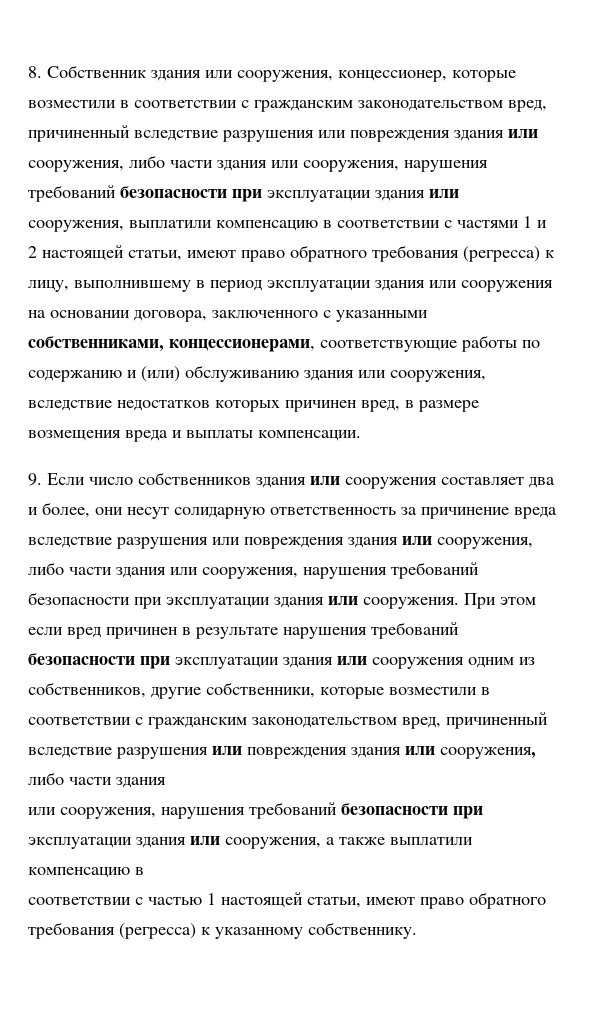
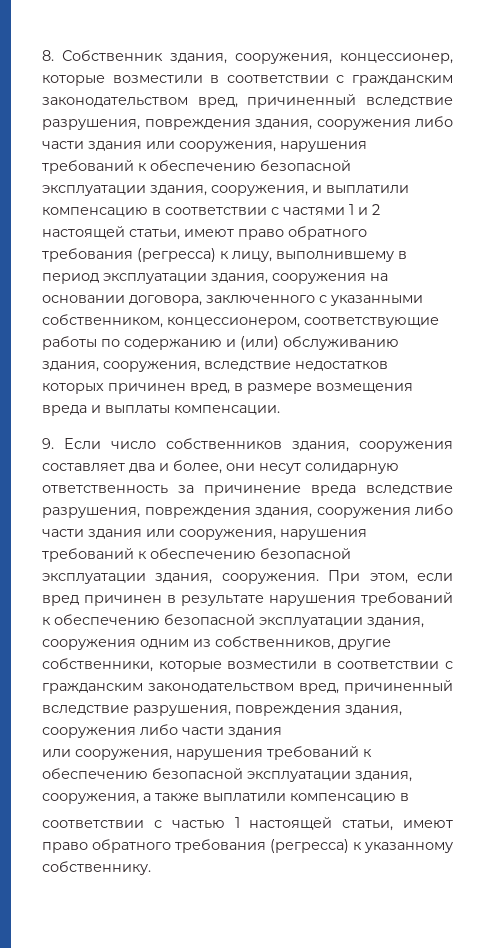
- 8. Собственник здания или сооружения, концессионер, которые возместили в соответствии с гражданским законодательством вред, причиненный вследствие разрушения или повреждения здания или сооружения, либо части здания или сооружения, нарушения требований безопасности при эксплуатации здания или сооружения, выплатили компенсацию в соответствии с частями 1 и 2 настоящей статьи, имеют право обратного требования (регресса) к лицу, выполнившему в период эксплуатации здания или сооружения на основании договора, заключенного с указанными собственниками, концессионерами, соответствующие работы по содержанию и (или) обслуживанию здания или сооружения, вследствие недостатков которых причинен вред, в размере возмещения вреда и выплаты компенсации.
+ 8. Собственник здания, сооружения, концессионер, которые возместили в соответствии с гражданским законодательством вред, причиненный вследствие разрушения, повреждения здания, сооружения либо части здания или сооружения, нарушения требований к обеспечению безопасной эксплуатации здания, сооружения, и выплатили компенсацию в соответствии с частями 1 и 2 настоящей статьи, имеют право обратного требования (регресса) к лицу, выполнившему в период эксплуатации здания, сооружения на основании договора, заключенного с указанными собственником, концессионером, соответствующие работы по содержанию и (или) обслуживанию здания, сооружения, вследствие недостатков которых причинен вред, в размере возмещения вреда и выплаты компенсации.
- 9. Если число собственников здания или сооружения составляет два и более, они несут солидарную ответственность за причинение вреда вследствие разрушения или повреждения здания или сооружения, либо части здания или сооружения, нарушения требований безопасности при эксплуатации здания или сооружения.
+ 9. Если число собственников здания, сооружения составляет два и более, они несут солидарную ответственность за причинение вреда вследствие разрушения, повреждения здания, сооружения либо части здания или сооружения, нарушения требований к обеспечению безопасной эксплуатации здания, сооружения.
- При этом если вред причинен в результате нарушения требований безопасности при эксплуатации здания или сооружения одним из собственников, другие собственники, которые возместили в соответствии с гражданским законодательством вред, причиненный вследствие разрушения или повреждения здания или сооружения, либо части здания
+ При этом, если вред причинен в результате нарушения требований к обеспечению безопасной эксплуатации здания, сооружения одним из собственников, другие собственники, которые возместили в соответствии с гражданским законодательством вред, причиненный вследствие разрушения, повреждения здания, сооружения либо части здания
- или сооружения, нарушения требований безопасности при эксплуатации здания или сооружения, а также выплатили компенсацию в
+ или сооружения, нарушения требований к обеспечению безопасной эксплуатации здания, сооружения, а также выплатили компенсацию в

